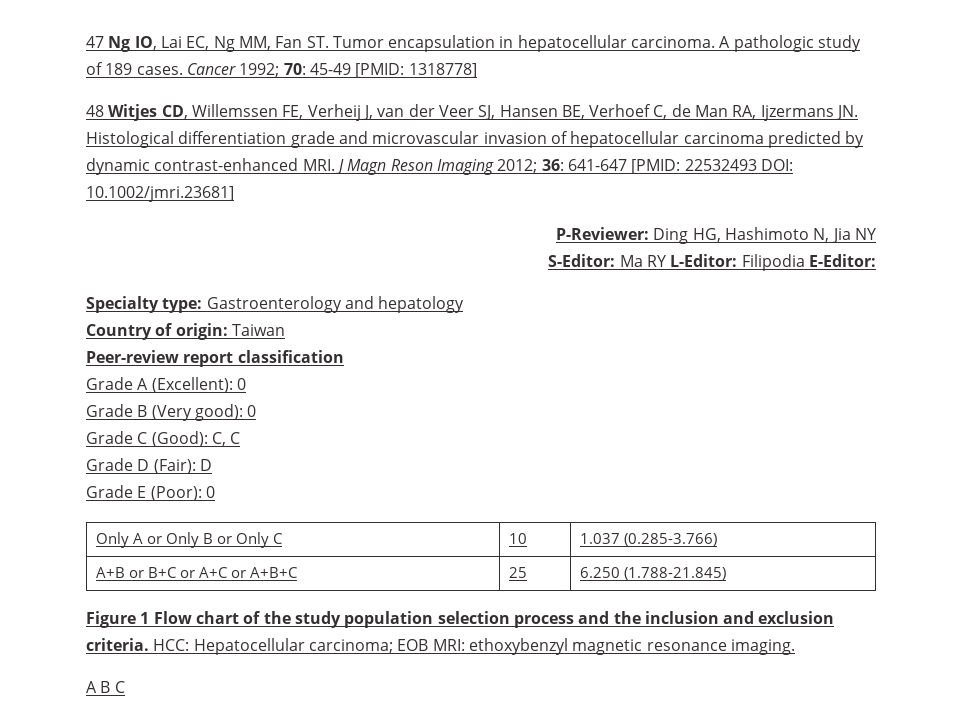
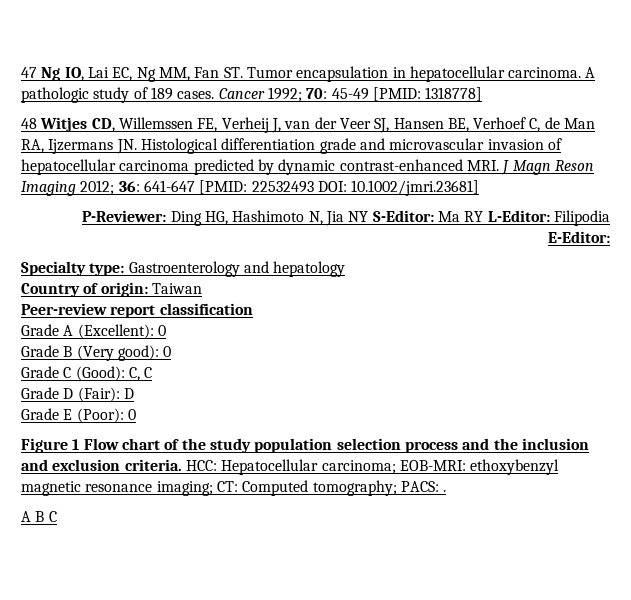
- P-Reviewer: Ding HG, Hashimoto N, Jia NY
- S-Editor: Ma RY L-Editor: Filipodia E-Editor:
+ P-Reviewer: Ding HG, Hashimoto N, Jia NY S-Editor: Ma RY L-Editor: Filipodia E-Editor:
- Only A or Only B or Only C | 10 | 1.037 (0.285-3.766)
- A+B or B+C or A+C or A+B+C | 25 | 6.250 (1.788-21.845)
- HCC: Hepatocellular carcinoma; EOB MRI: ethoxybenzyl magnetic resonance imaging.
+ HCC: Hepatocellular carcinoma; EOB-MRI: ethoxybenzyl magnetic resonance imaging; CT: Computed tomography; PACS: .

